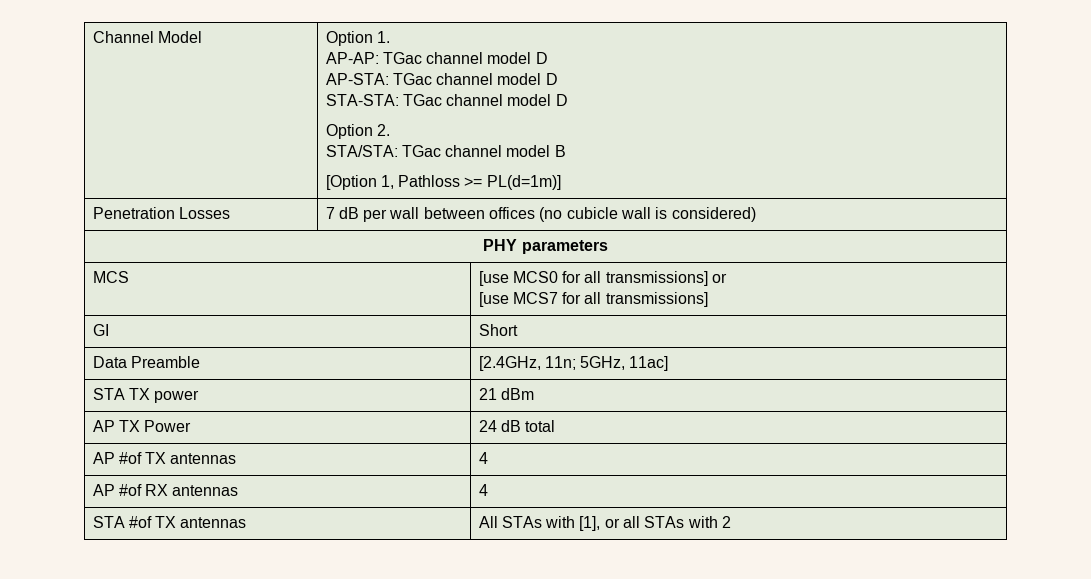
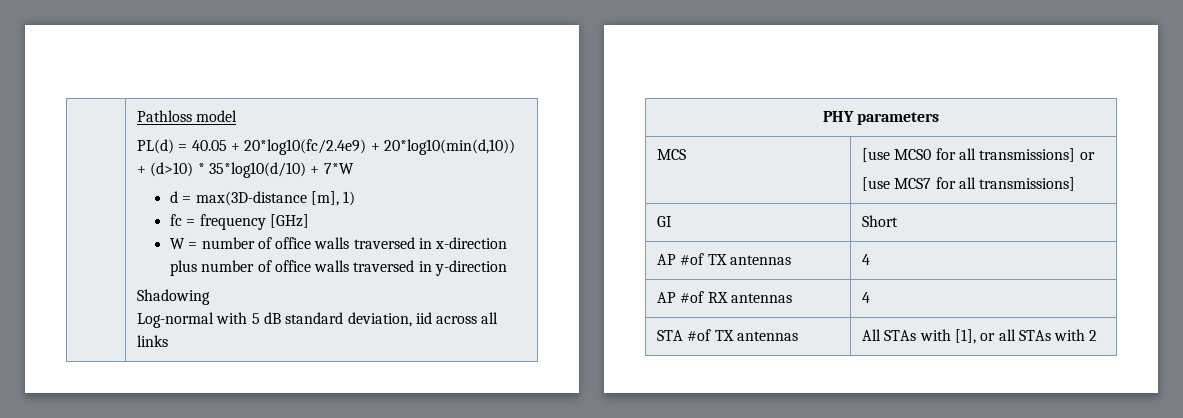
- Channel Model | Option 1.
- AP-AP: TGac channel model D
- AP-STA: TGac channel model D
- STA-STA: TGac channel model D
- Option 2.
- STA/STA: TGac channel model B
- [Option 1, Pathloss >= PL(d=1m)]
- Penetration Losses | 7 dB per wall between offices (no cubicle wall is considered)
+ Pathloss model
+ PL(d) = 40.05 + 20*log10(fc/2.4e9) + 20*log10(min(d,10)) + (d>10) * 35*log10(d/10) + 7*W
+ d = max(3D-distance [m], 1)
+ fc = frequency [GHz]
+ W = number of office walls traversed in x-direction plus number of office walls traversed in y-direction
+ Shadowing
+ Log-normal with 5 dB standard deviation, iid across all links
- Data Preamble | [2.4GHz, 11n; 5GHz, 11ac]
- STA TX power | 21 dBm
- AP TX Power | 24 dB total

